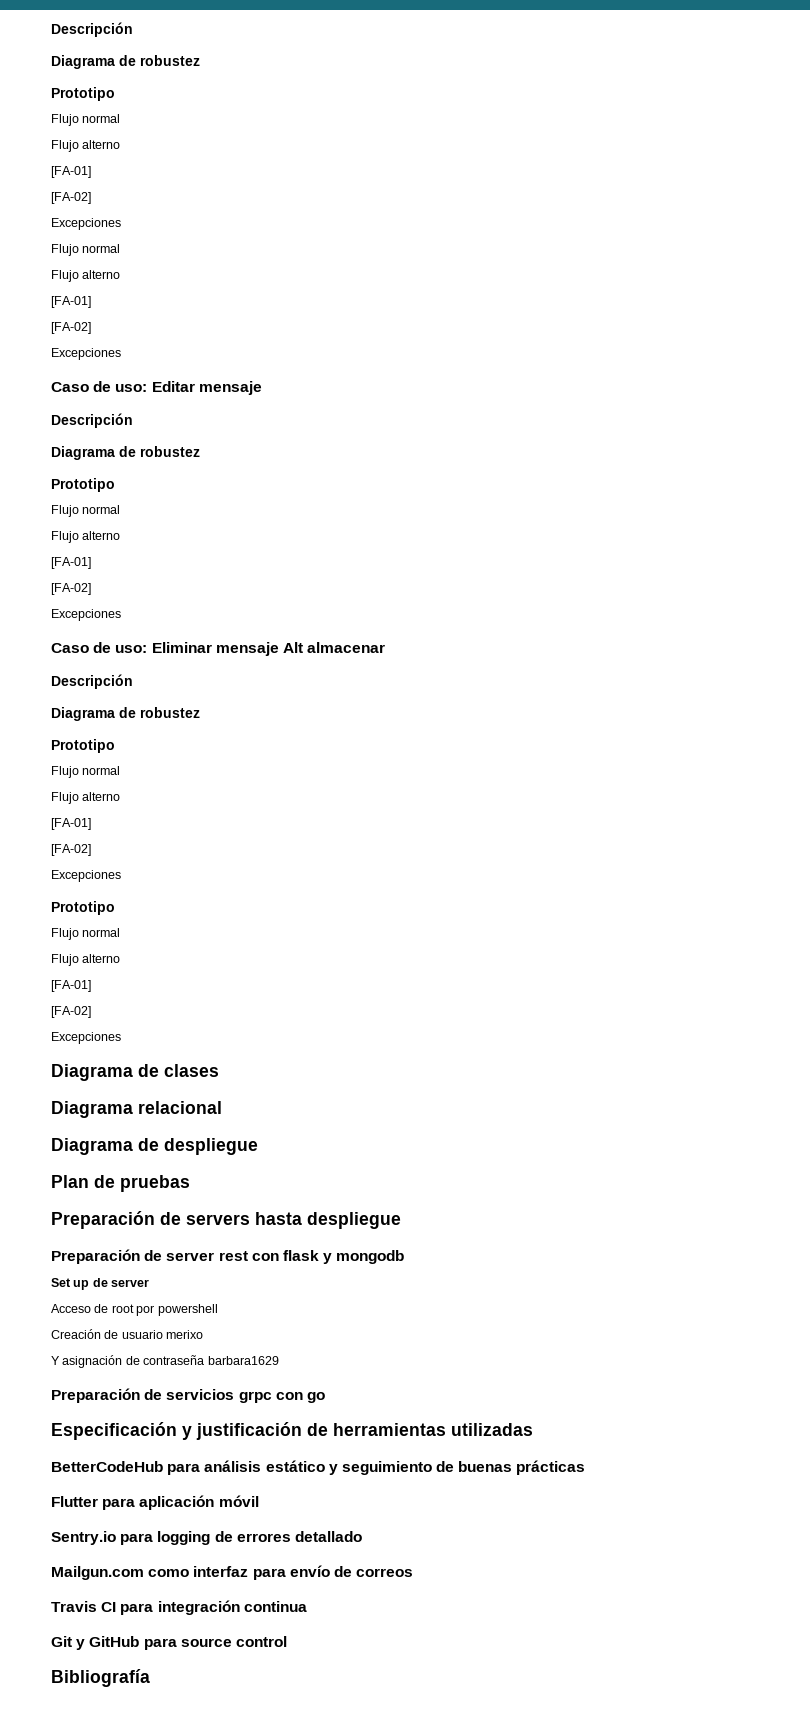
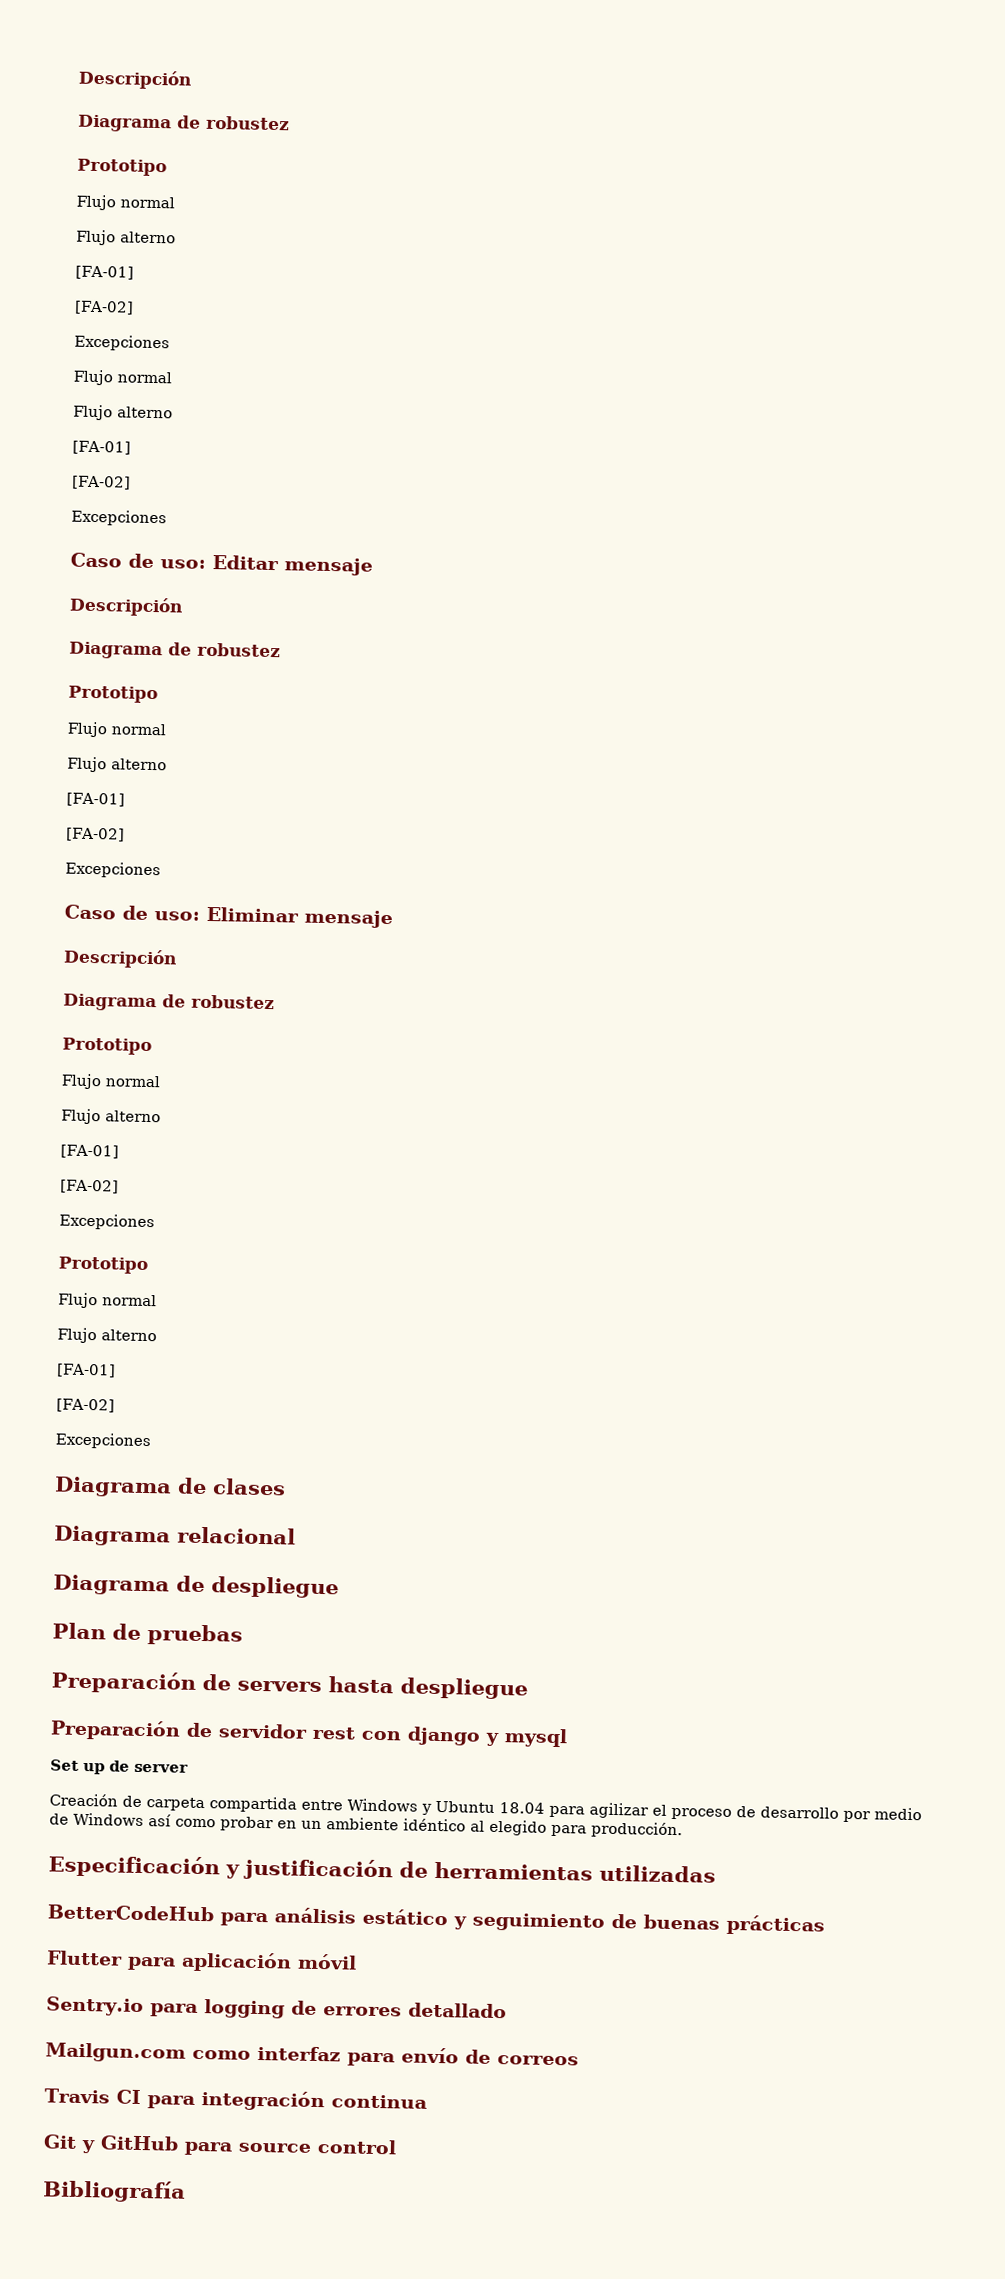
- Caso de uso: Eliminar mensaje Alt almacenar
+ Caso de uso: Eliminar mensaje
- Preparación de server rest con flask y mongodb
+ Preparación de servidor rest con django y mysql
- Acceso de root por powershell
- Creación de usuario merixo
- Y asignación de contraseña barbara1629
- Preparación de servicios grpc con go
+ Creación de carpeta compartida entre Windows y Ubuntu 18.04 para agilizar el proceso de desarrollo por medio de Windows así como probar en un ambiente idéntico al elegido para producción.

